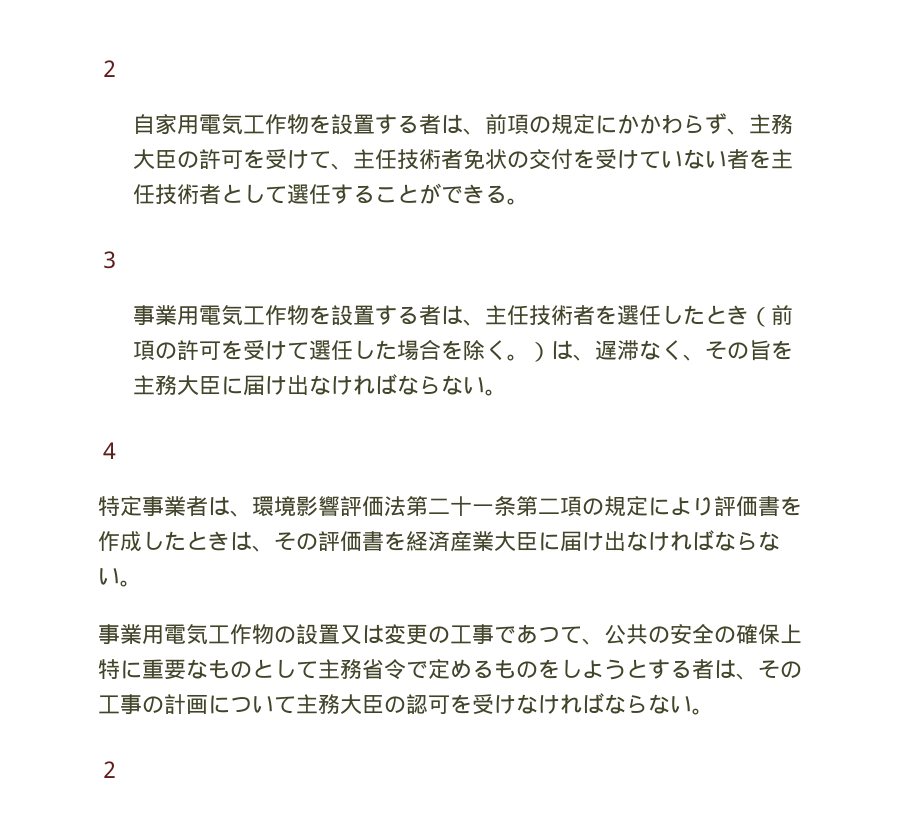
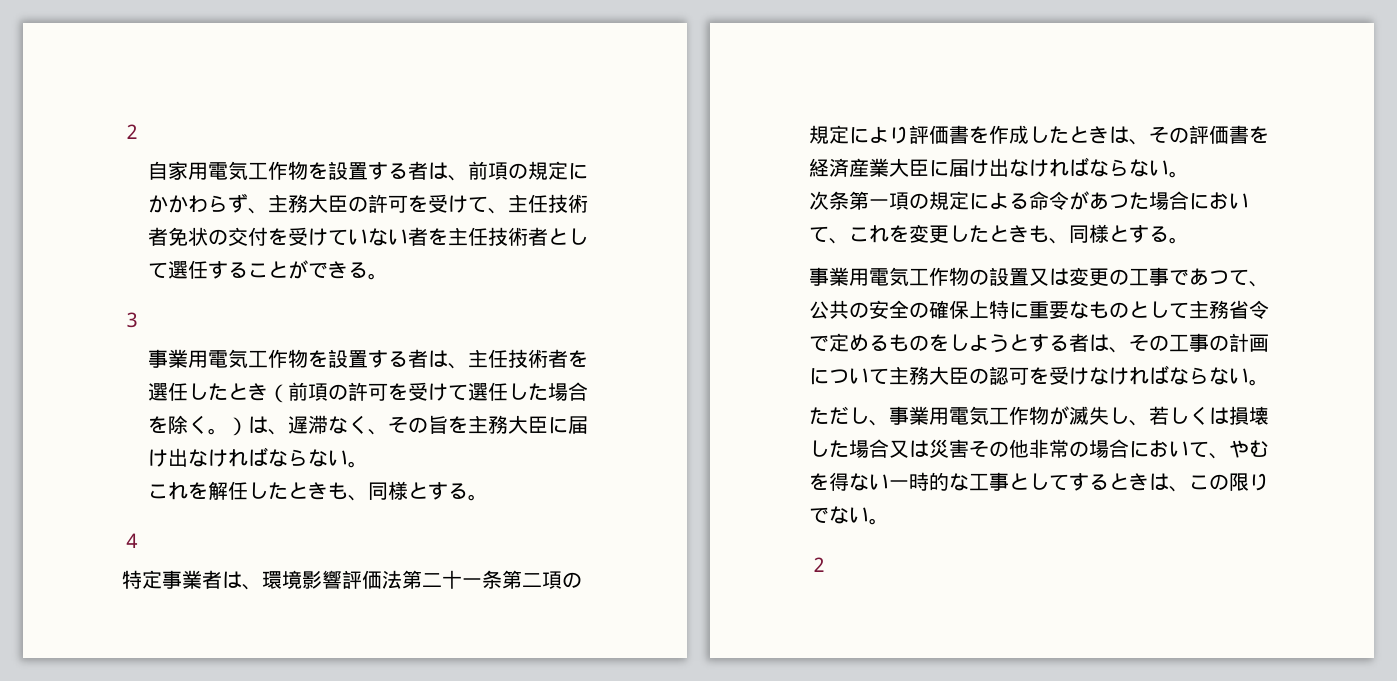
+ これを解任したときも、同様とする。
+ 次条第一項の規定による命令があつた場合において、これを変更したときも、同様とする。
+ ただし、事業用電気工作物が滅失し、若しくは損壊した場合又は災害その他非常の場合において、やむを得ない一時的な工事としてするときは、この限りでない。

